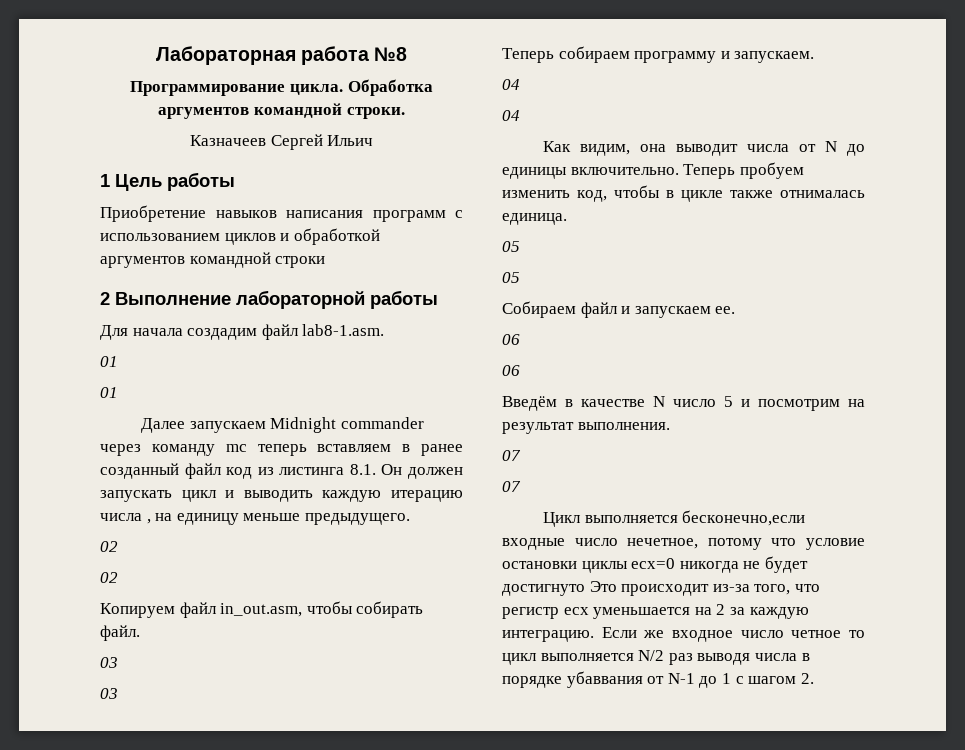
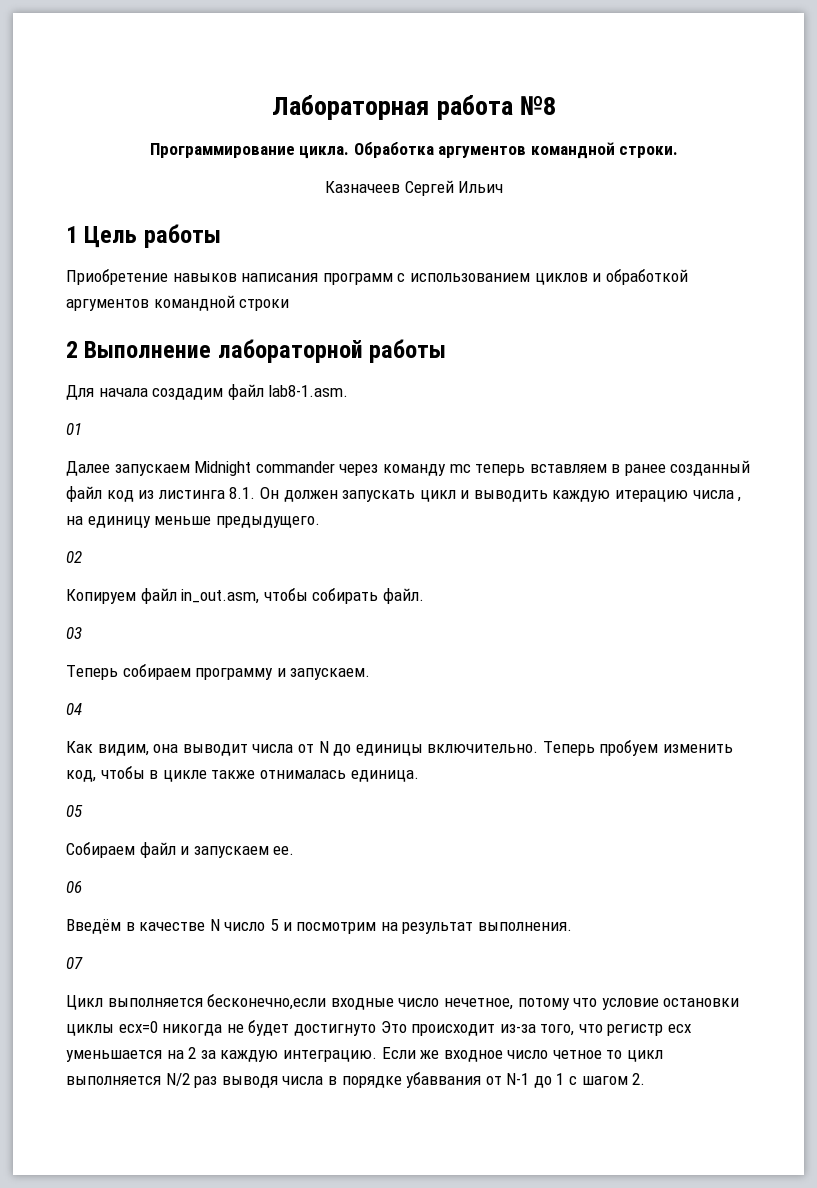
  Для начала создадим файл lab8-1.asm.
- 01
  Далее запускаем Midnight commander через команду mc теперь вставляем в ранее созданный файл код из листинга 8.1. Он должен запускать цикл и выводить каждую итерацию числа , на единицу меньше предыдущего.
- 02
  Копируем файл in_out.asm, чтобы собирать файл.
- 03
  Теперь собираем программу и запускаем.
- 04
  Теперь пробуем изменить код, чтобы в цикле также отнималась единица.
- 05
  Собираем файл и запускаем ее.
- 06
  Введём в качестве N число 5 и посмотрим на результат выполнения.
- 07

